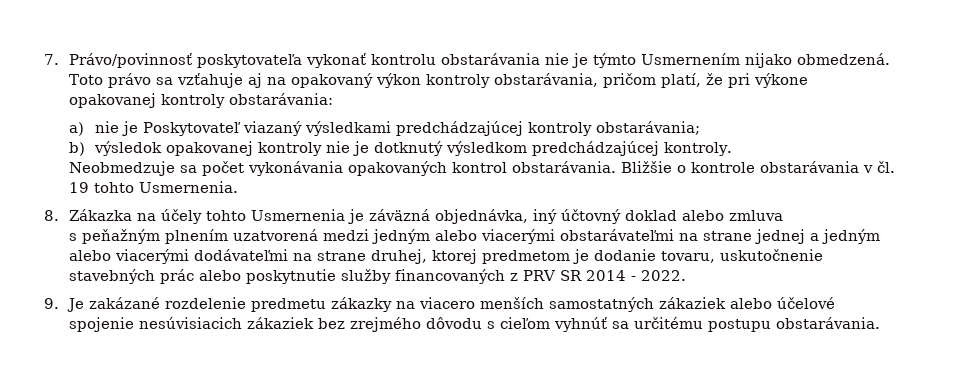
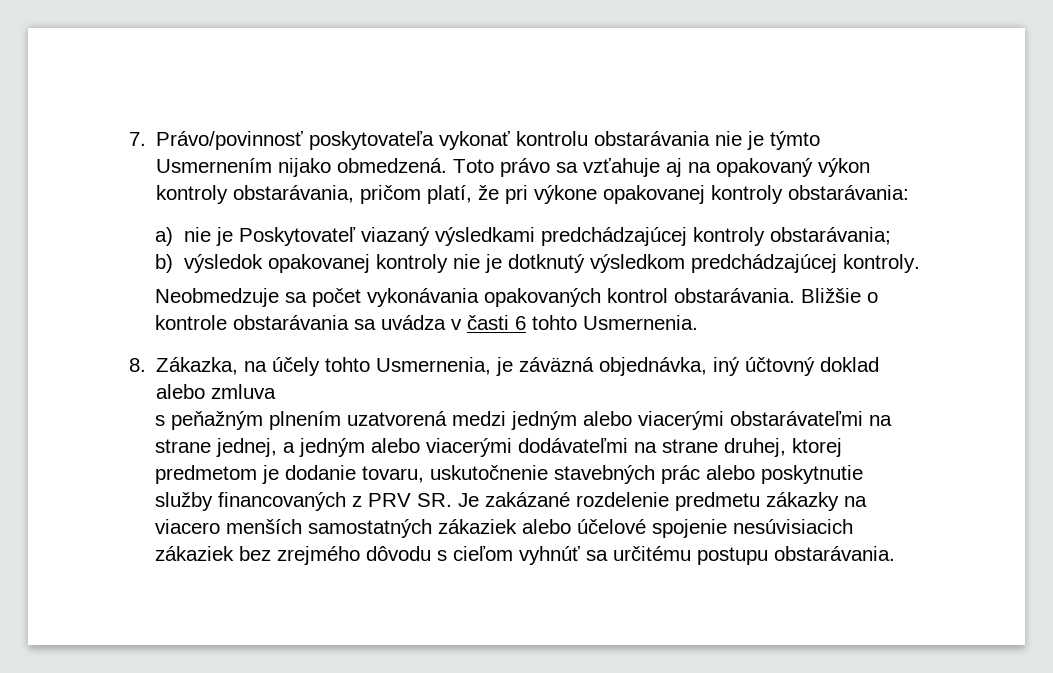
- Bližšie o kontrole obstarávania v čl. 19 tohto Usmernenia.
+ Bližšie o kontrole obstarávania sa uvádza v časti 6 tohto Usmernenia.
- 8. Zákazka na účely tohto Usmernenia je záväzná objednávka, iný účtovný doklad alebo zmluva
+ 8. Zákazka, na účely tohto Usmernenia, je záväzná objednávka, iný účtovný doklad alebo zmluva
- s peňažným plnením uzatvorená medzi jedným alebo viacerými obstarávateľmi na strane jednej a jedným alebo viacerými dodávateľmi na strane druhej, ktorej predmetom je dodanie tovaru, uskutočnenie stavebných prác alebo poskytnutie služby financovaných z PRV SR 2014 - 2022.
- 9. Je zakázané rozdelenie predmetu zákazky na viacero menších samostatných zákaziek alebo účelové spojenie nesúvisiacich zákaziek bez zrejmého dôvodu s cieľom vyhnúť sa určitému postupu obstarávania.
+ s peňažným plnením uzatvorená medzi jedným alebo viacerými obstarávateľmi na strane jednej, a jedným alebo viacerými dodávateľmi na strane druhej, ktorej predmetom je dodanie tovaru, uskutočnenie stavebných prác alebo poskytnutie služby financovaných z PRV SR. Je zakázané rozdelenie predmetu zákazky na viacero menších samostatných zákaziek alebo účelové spojenie nesúvisiacich zákaziek bez zrejmého dôvodu s cieľom vyhnúť sa určitému postupu obstarávania.

